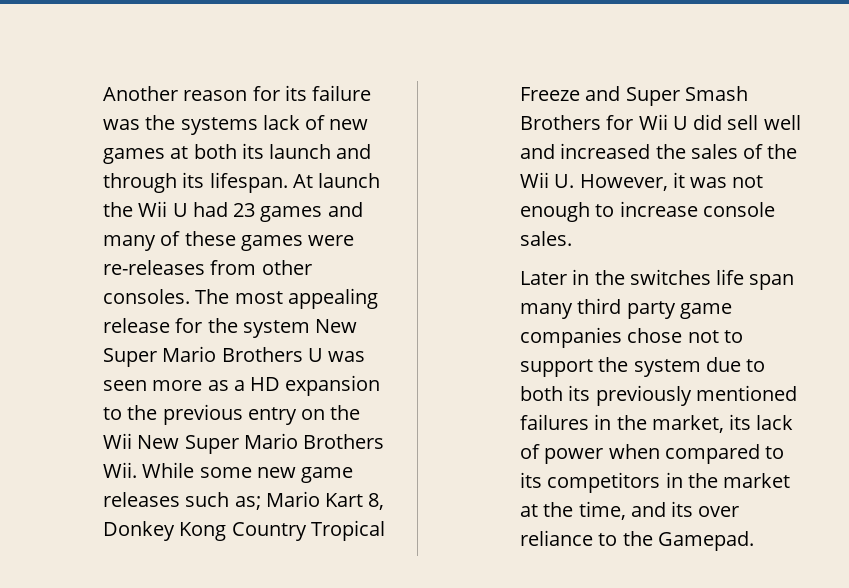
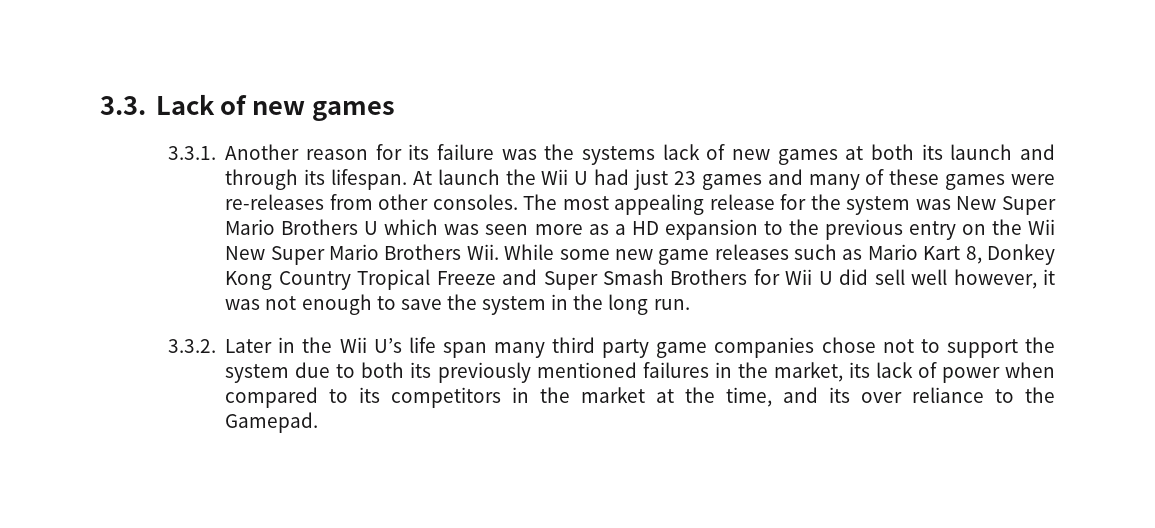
- Another reason for its failure was the systems lack of new games at both its launch and through its lifespan.
+ 3.3. Lack of new games
+ 3.3.1. Another reason for its failure was the systems lack of new games at both its launch and through its lifespan.
- At launch the Wii U had 23 games and many of these games were re-releases from other consoles.
+ At launch the Wii U had just 23 games and many of these games were re-releases from other consoles.
- The most appealing release for the system New Super Mario Brothers U was seen more as a HD expansion to the previous entry on the Wii New Super Mario Brothers Wii. While some new game releases such as; Mario Kart 8, Donkey Kong Country Tropical Freeze and Super Smash Brothers for Wii U did sell well and increased the sales of the Wii U. However, it was not enough to increase console sales.
- Later in the switches life span many third party game companies chose not to support the system due to both its previously mentioned failures in the market, its lack of power when compared to its competitors in the market at the time, and its over reliance to the Gamepad.
+ The most appealing release for the system was New Super Mario Brothers U which was seen more as a HD expansion to the previous entry on the Wii New Super Mario Brothers Wii. While some new game releases such as Mario Kart 8, Donkey Kong Country Tropical Freeze and Super Smash Brothers for Wii U did sell well however, it was not enough to save the system in the long run.
+ 3.3.2. Later in the Wii U’s life span many third party game companies chose not to support the system due to both its previously mentioned failures in the market, its lack of power when compared to its competitors in the market at the time, and its over reliance to the Gamepad.

